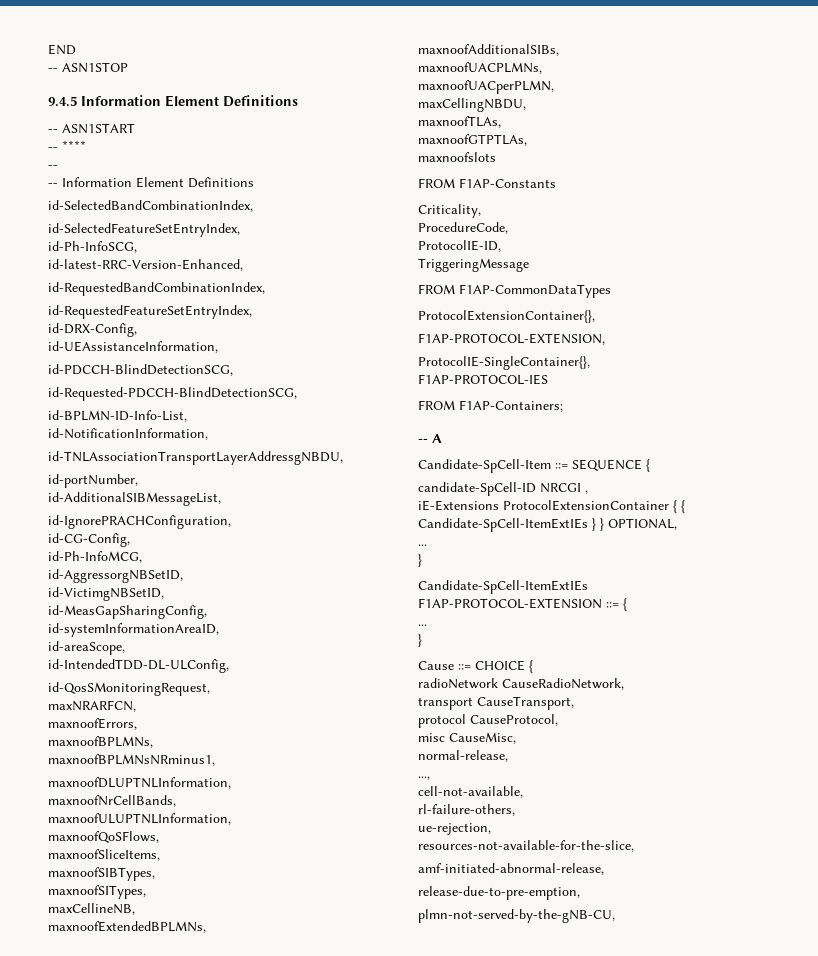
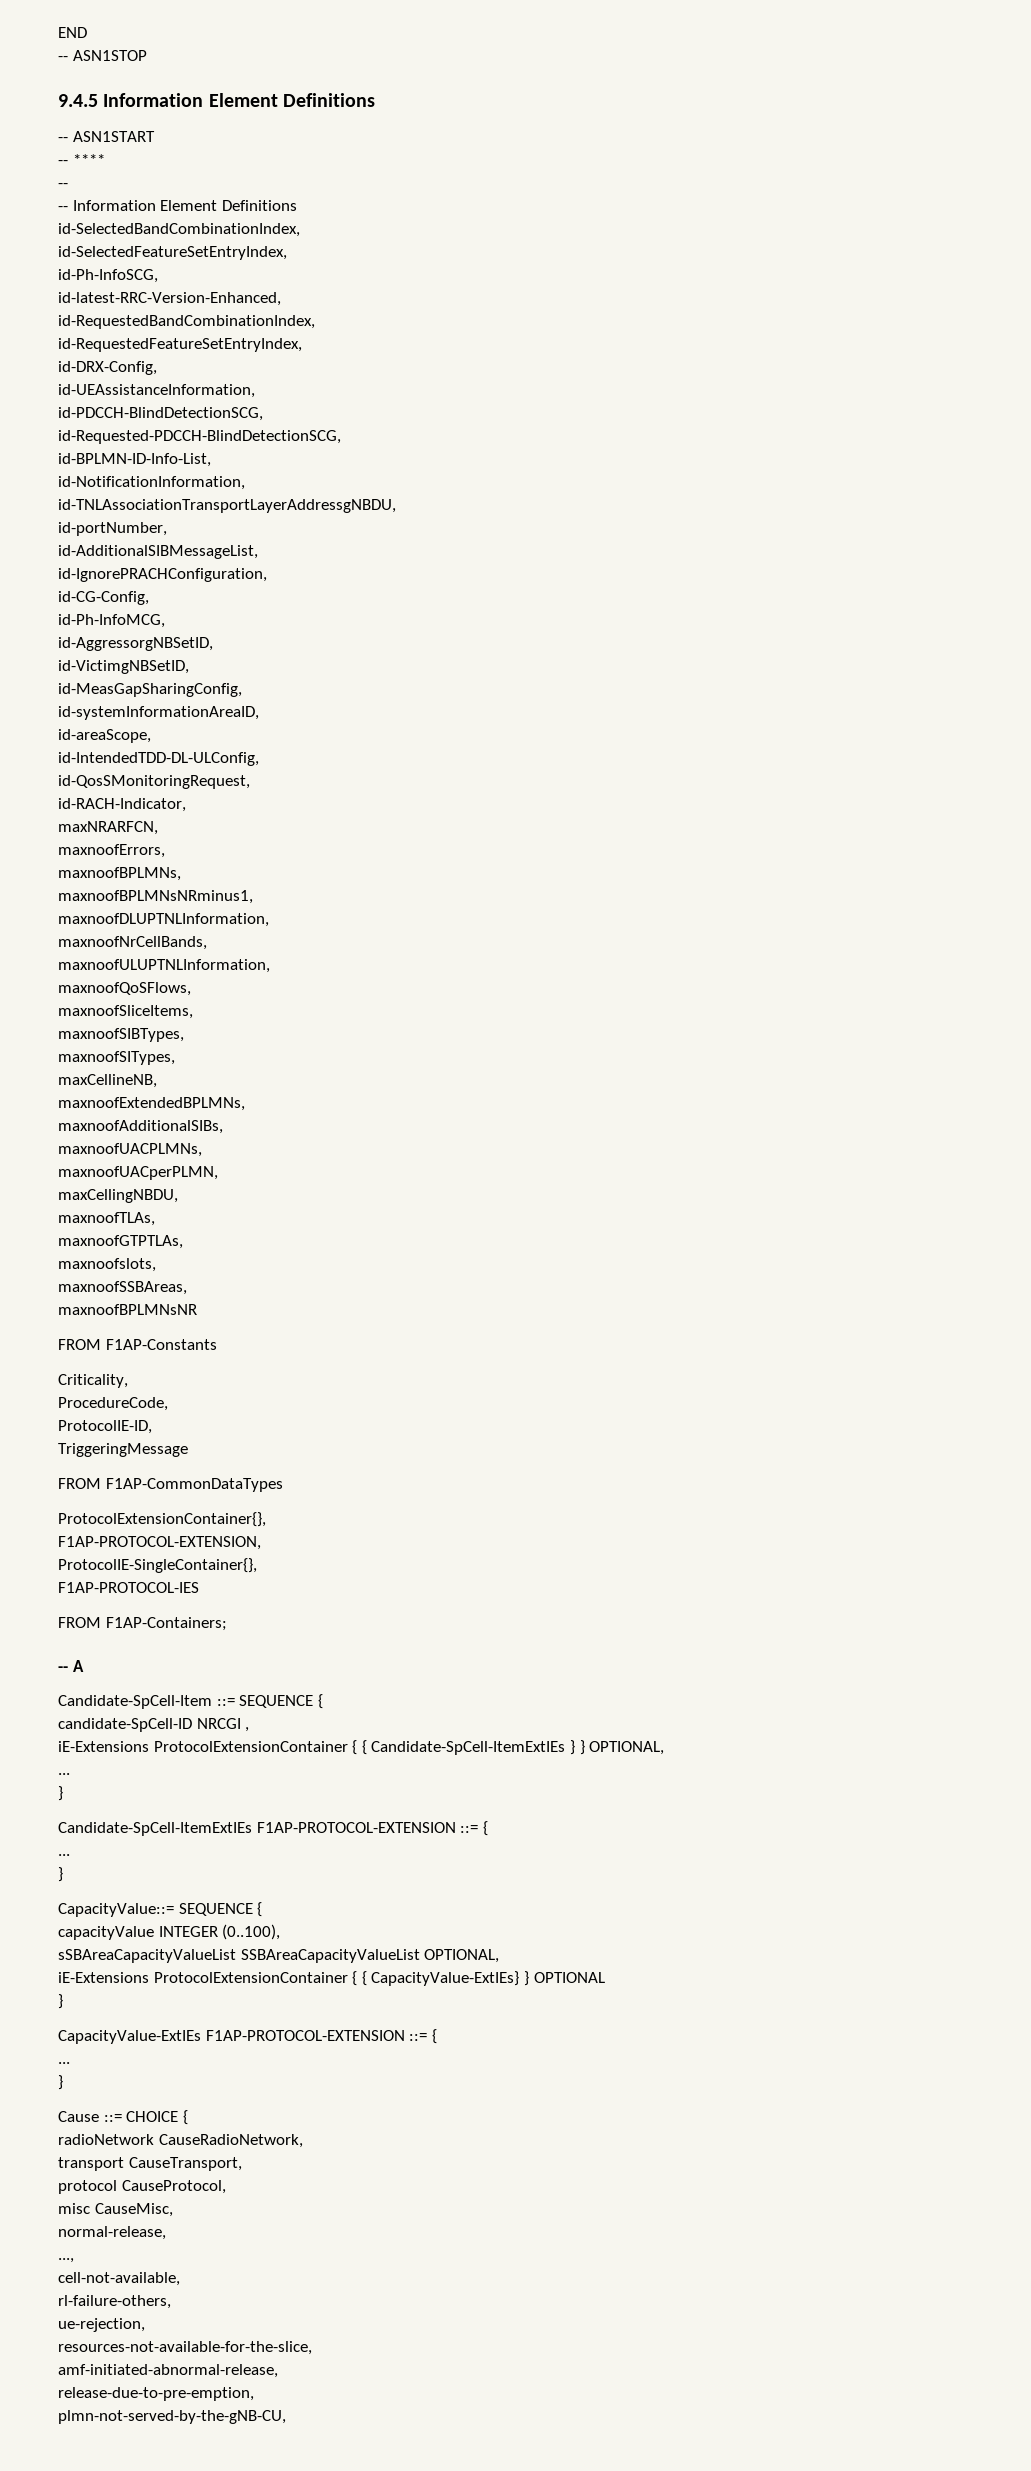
+ id-RACH-Indicator,
- maxnoofslots
+ maxnoofslots,
+ maxnoofSSBAreas,
+ maxnoofBPLMNsNR
+ CapacityValue::= SEQUENCE {
+ capacityValue INTEGER (0..100),
+ sSBAreaCapacityValueList SSBAreaCapacityValueList OPTIONAL,
+ iE-Extensions ProtocolExtensionContainer { { CapacityValue-ExtIEs} } OPTIONAL
+ }
+ CapacityValue-ExtIEs F1AP-PROTOCOL-EXTENSION ::= {
+ ...
+ }

